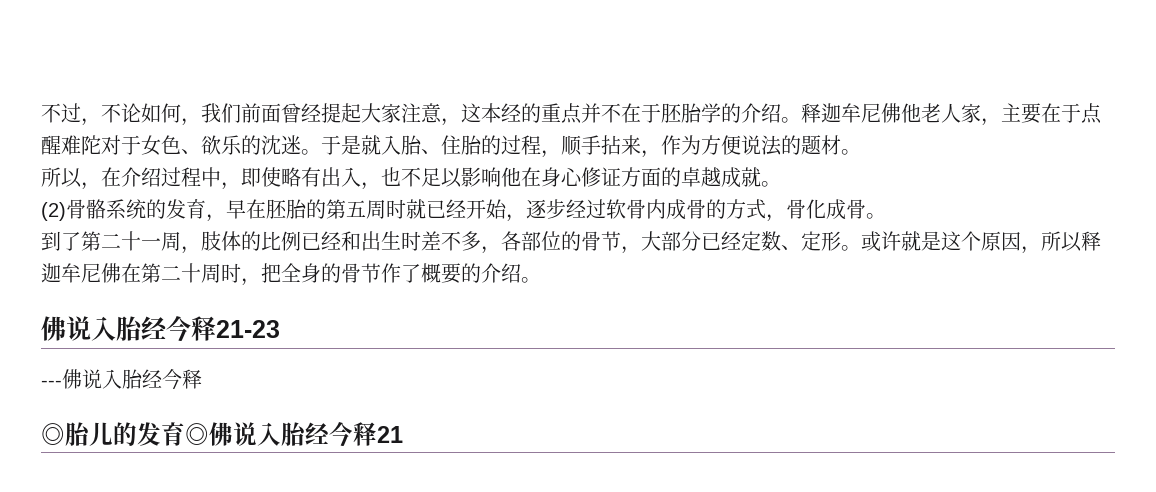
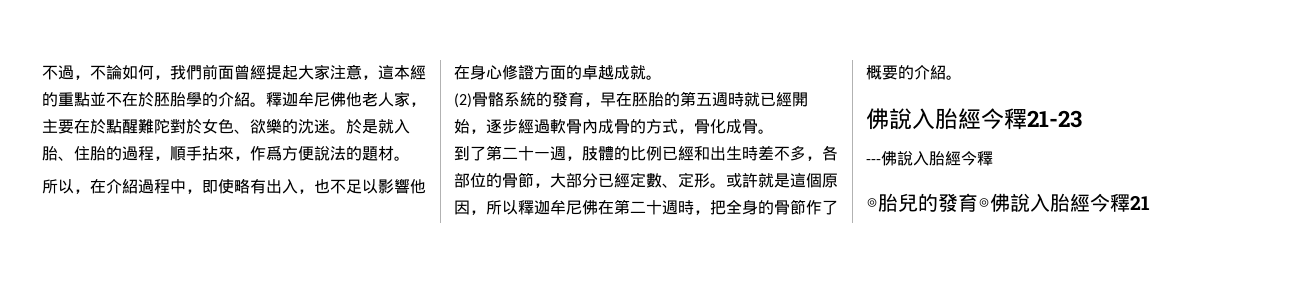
- 不过，不论如何，我们前面曾经提起大家注意，这本经的重点并不在于胚胎学的介绍。释迦牟尼佛他老人家，主要在于点醒难陀对于女色、欲乐的沈迷。
+ 不過，不論如何，我們前面曾經提起大家注意，這本經的重點並不在於胚胎學的介紹。釋迦牟尼佛他老人家，主要在於點醒難陀對於女色、欲樂的沈迷。
- 于是就入胎、住胎的过程，顺手拈来，作为方便说法的题材。
+ 於是就入胎、住胎的過程，順手拈來，作爲方便說法的題材。
- 所以，在介绍过程中，即使略有出入，也不足以影响他在身心修证方面的卓越成就。
+ 所以，在介紹過程中，即使略有出入，也不足以影響他在身心修證方面的卓越成就。
- (2)骨骼系统的发育，早在胚胎的第五周时就已经开始，逐步经过软骨内成骨的方式，骨化成骨。
+ (2)骨骼系統的發育，早在胚胎的第五週時就已經開始，逐步經過軟骨內成骨的方式，骨化成骨。
- 到了第二十一周，肢体的比例已经和出生时差不多，各部位的骨节，大部分已经定数、定形。
+ 到了第二十一週，肢體的比例已經和出生時差不多，各部位的骨節，大部分已經定數、定形。
- 或许就是这个原因，所以释迦牟尼佛在第二十周时，把全身的骨节作了概要的介绍。
+ 或許就是這個原因，所以釋迦牟尼佛在第二十週時，把全身的骨節作了概要的介紹。
- 佛说入胎经今释21-23
+ 佛說入胎經今釋21-23
- ---佛说入胎经今释
+ ---佛說入胎經今釋
- ◎胎儿的发育◎佛说入胎经今释21
+ ◎胎兒的發育◎佛說入胎經今釋21

